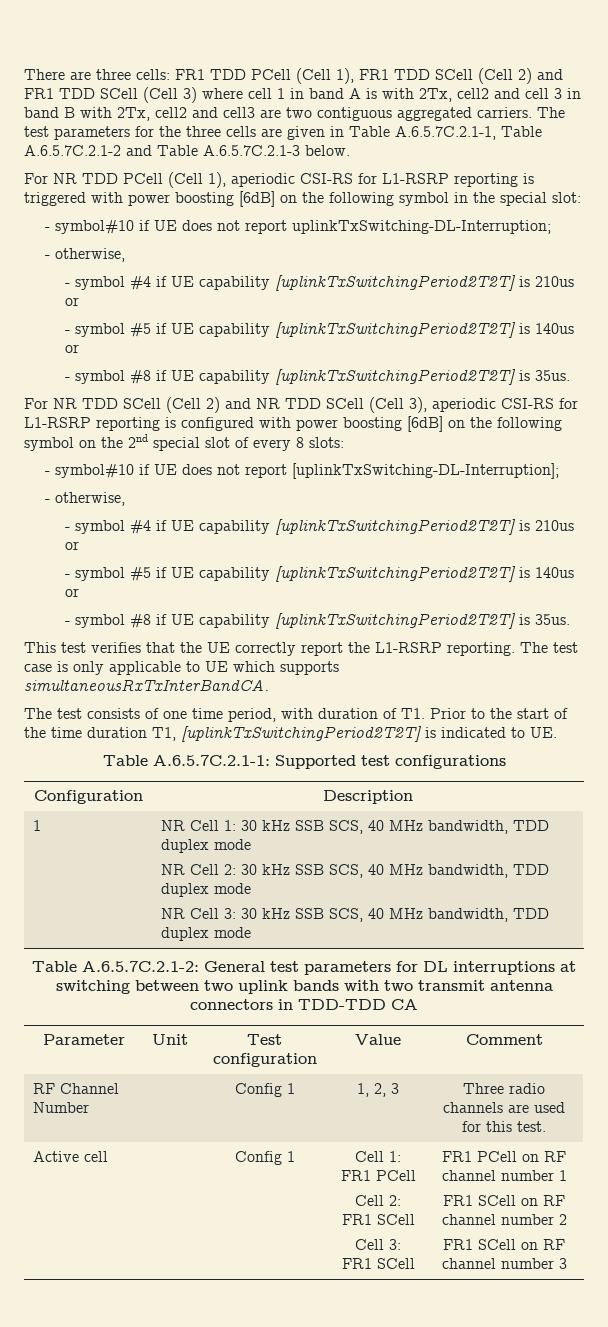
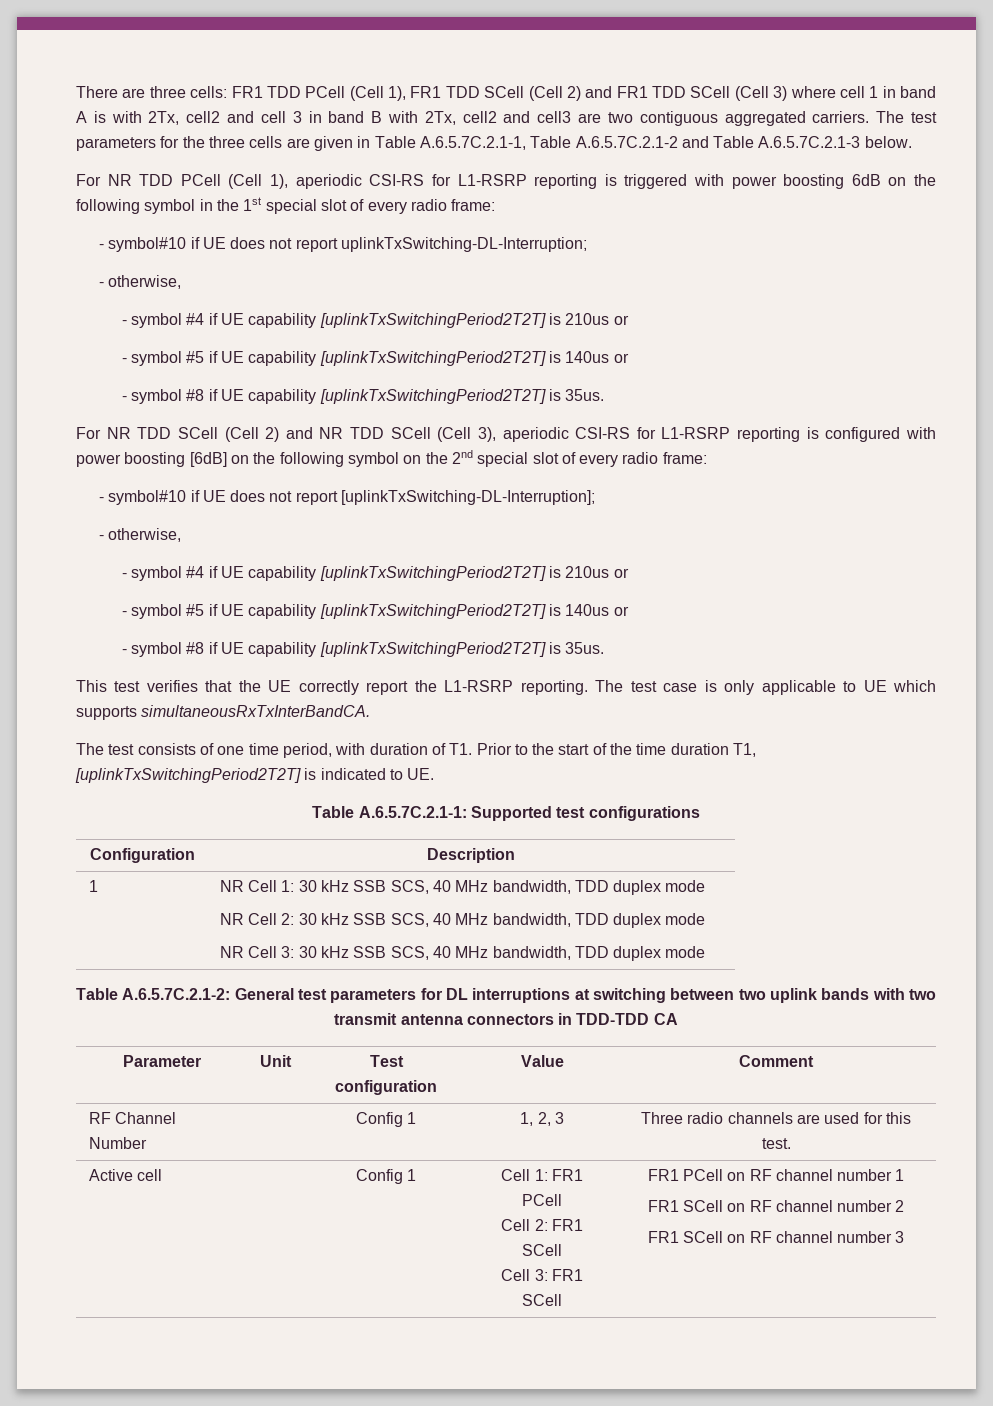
- For NR TDD PCell (Cell 1), aperiodic CSI-RS for L1-RSRP reporting is triggered with power boosting [6dB] on the following symbol in the special slot:
+ For NR TDD PCell (Cell 1), aperiodic CSI-RS for L1-RSRP reporting is triggered with power boosting 6dB on the following symbol in the 1st special slot of every radio frame:
- For NR TDD SCell (Cell 2) and NR TDD SCell (Cell 3), aperiodic CSI-RS for L1-RSRP reporting is configured with power boosting [6dB] on the following symbol on the 2nd special slot of every 8 slots:
+ For NR TDD SCell (Cell 2) and NR TDD SCell (Cell 3), aperiodic CSI-RS for L1-RSRP reporting is configured with power boosting [6dB] on the following symbol on the 2nd special slot of every radio frame:

